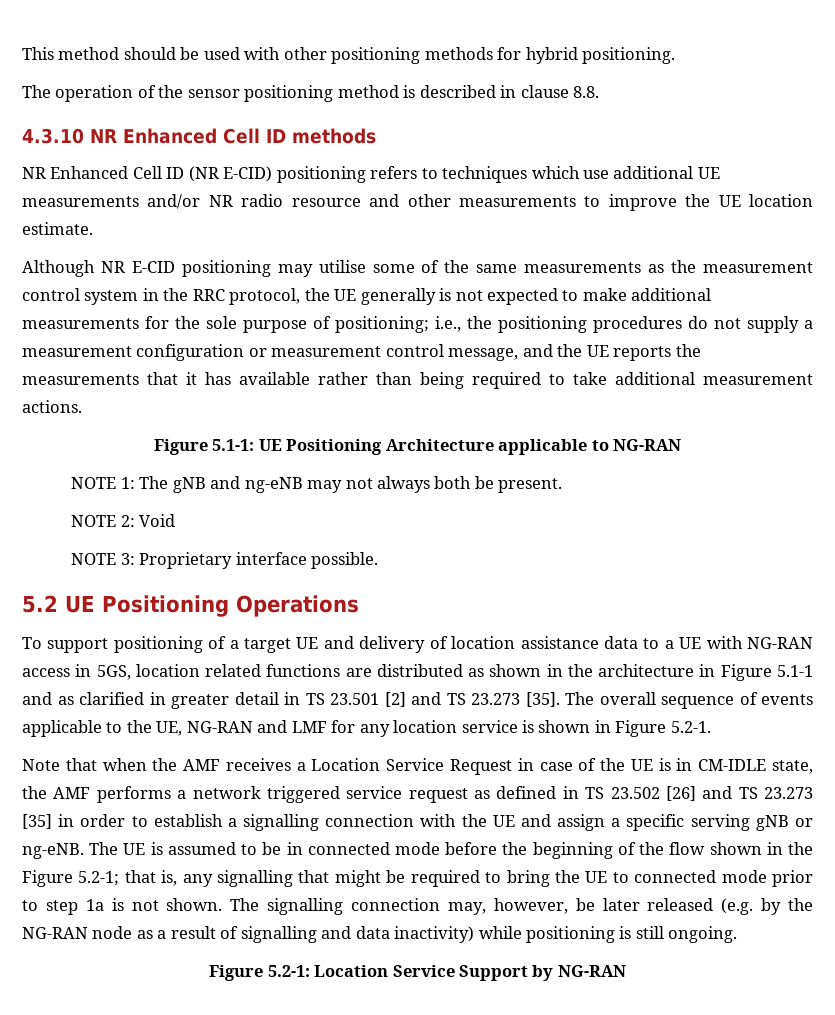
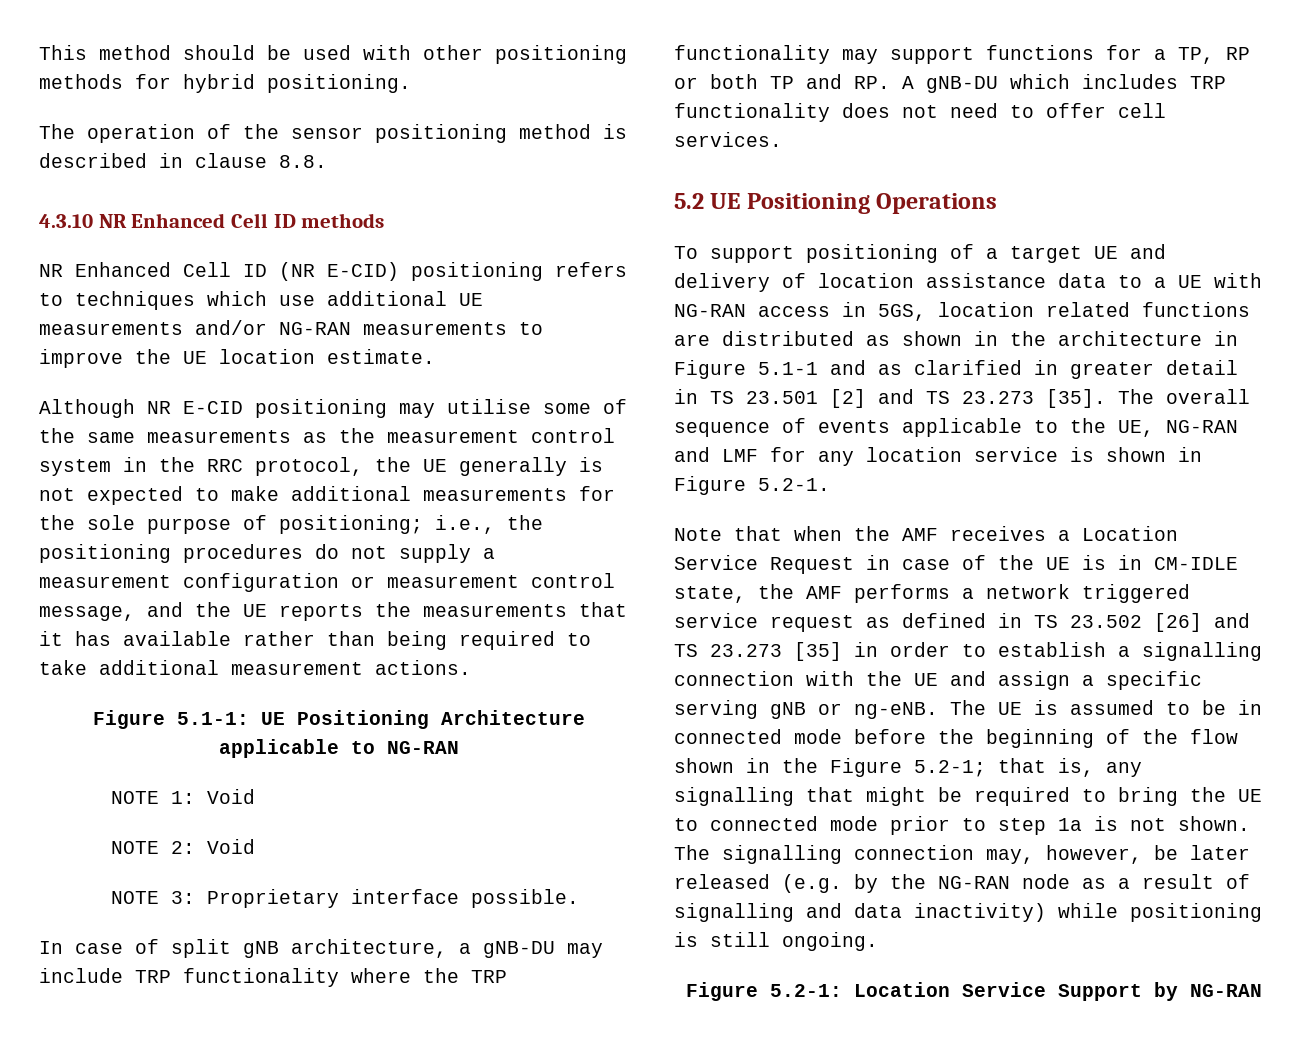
- NR Enhanced Cell ID (NR E-CID) positioning refers to techniques which use additional UE measurements and/or NR radio resource and other measurements to improve the UE location estimate.
+ NR Enhanced Cell ID (NR E-CID) positioning refers to techniques which use additional UE measurements and/or NG-RAN measurements to improve the UE location estimate.
- NOTE 1: The gNB and ng-eNB may not always both be present.
+ NOTE 1: Void
+ In case of split gNB architecture, a gNB-DU may include TRP functionality where the TRP functionality may support functions for a TP, RP or both TP and RP. A gNB-DU which includes TRP functionality does not need to offer cell services.

